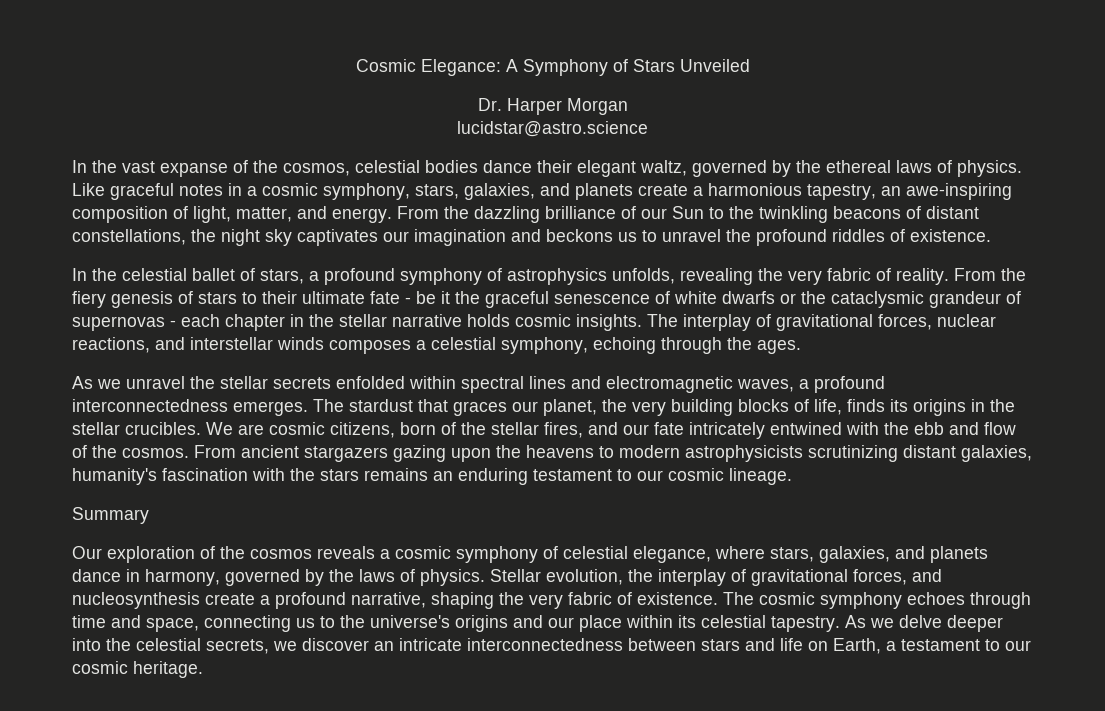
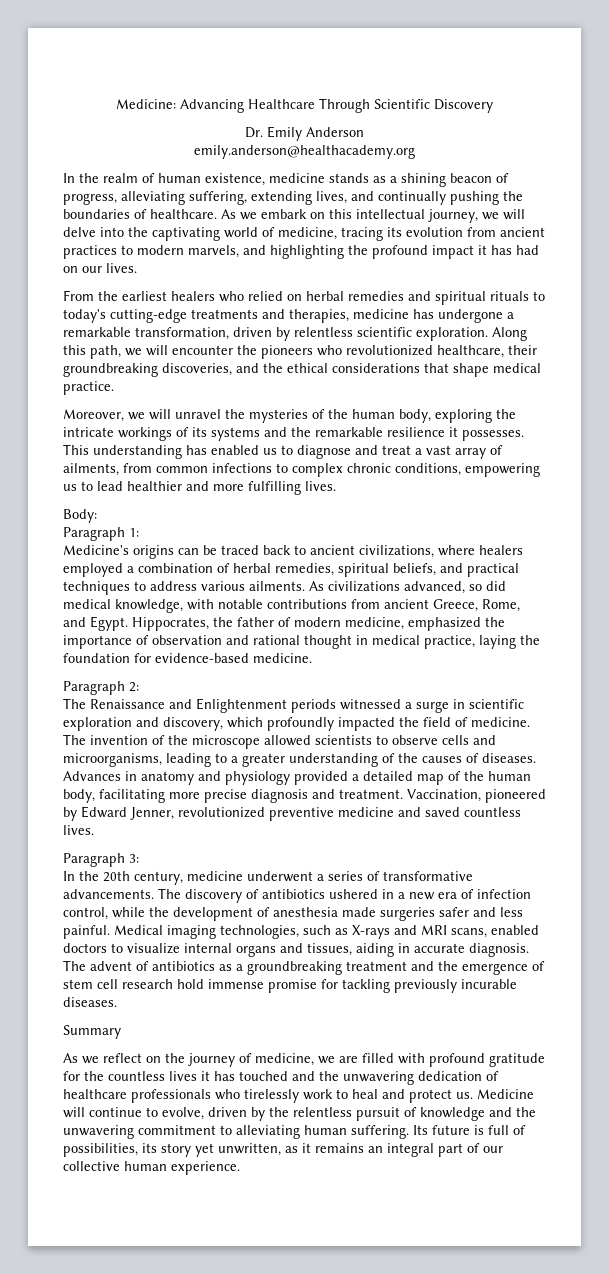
- Cosmic Elegance: A Symphony of Stars Unveiled
- Dr. Harper Morgan
- lucidstar@astro.science
- In the vast expanse of the cosmos, celestial bodies dance their elegant waltz, governed by the ethereal laws of physics. Like graceful notes in a cosmic symphony, stars, galaxies, and planets create a harmonious tapestry, an awe-inspiring composition of light, matter, and energy. From the dazzling brilliance of our Sun to the twinkling beacons of distant constellations, the night sky captivates our imagination and beckons us to unravel the profound riddles of existence.
- In the celestial ballet of stars, a profound symphony of astrophysics unfolds, revealing the very fabric of reality. From the fiery genesis of stars to their ultimate fate - be it the graceful senescence of white dwarfs or the cataclysmic grandeur of supernovas - each chapter in the stellar narrative holds cosmic insights. The interplay of gravitational forces, nuclear reactions, and interstellar winds composes a celestial symphony, echoing through the ages.
- As we unravel the stellar secrets enfolded within spectral lines and electromagnetic waves, a profound interconnectedness emerges. The stardust that graces our planet, the very building blocks of life, finds its origins in the stellar crucibles. We are cosmic citizens, born of the stellar fires, and our fate intricately entwined with the ebb and flow of the cosmos. From ancient stargazers gazing upon the heavens to modern astrophysicists scrutinizing distant galaxies, humanity's fascination with the stars remains an enduring testament to our cosmic lineage.
+ Medicine: Advancing Healthcare Through Scientific Discovery
+ Dr. Emily Anderson
+ emily.anderson@healthacademy.org
+ In the realm of human existence, medicine stands as a shining beacon of progress, alleviating suffering, extending lives, and continually pushing the boundaries of healthcare. As we embark on this intellectual journey, we will delve into the captivating world of medicine, tracing its evolution from ancient practices to modern marvels, and highlighting the profound impact it has had on our lives.
+ From the earliest healers who relied on herbal remedies and spiritual rituals to today's cutting-edge treatments and therapies, medicine has undergone a remarkable transformation, driven by relentless scientific exploration. Along this path, we will encounter the pioneers who revolutionized healthcare, their groundbreaking discoveries, and the ethical considerations that shape medical practice.
+ Moreover, we will unravel the mysteries of the human body, exploring the intricate workings of its systems and the remarkable resilience it possesses. This understanding has enabled us to diagnose and treat a vast array of ailments, from common infections to complex chronic conditions, empowering us to lead healthier and more fulfilling lives.
+ Body:
+ Paragraph 1:
+ Medicine's origins can be traced back to ancient civilizations, where healers employed a combination of herbal remedies, spiritual beliefs, and practical techniques to address various ailments. As civilizations advanced, so did medical knowledge, with notable contributions from ancient Greece, Rome, and Egypt. Hippocrates, the father of modern medicine, emphasized the importance of observation and rational thought in medical practice, laying the foundation for evidence-based medicine.
+ Paragraph 2:
+ The Renaissance and Enlightenment periods witnessed a surge in scientific exploration and discovery, which profoundly impacted the field of medicine. The invention of the microscope allowed scientists to observe cells and microorganisms, leading to a greater understanding of the causes of diseases. Advances in anatomy and physiology provided a detailed map of the human body, facilitating more precise diagnosis and treatment. Vaccination, pioneered by Edward Jenner, revolutionized preventive medicine and saved countless lives.
+ Paragraph 3:
+ In the 20th century, medicine underwent a series of transformative advancements. The discovery of antibiotics ushered in a new era of infection control, while the development of anesthesia made surgeries safer and less painful. Medical imaging technologies, such as X-rays and MRI scans, enabled doctors to visualize internal organs and tissues, aiding in accurate diagnosis. The advent of antibiotics as a groundbreaking treatment and the emergence of stem cell research hold immense promise for tackling previously incurable diseases.
  Summary
- Our exploration of the cosmos reveals a cosmic symphony of celestial elegance, where stars, galaxies, and planets dance in harmony, governed by the laws of physics. Stellar evolution, the interplay of gravitational forces, and nucleosynthesis create a profound narrative, shaping the very fabric of existence. The cosmic symphony echoes through time and space, connecting us to the universe's origins and our place within its celestial tapestry. As we delve deeper into the celestial secrets, we discover an intricate interconnectedness between stars and life on Earth, a testament to our cosmic heritage.
+ As we reflect on the journey of medicine, we are filled with profound gratitude for the countless lives it has touched and the unwavering dedication of healthcare professionals who tirelessly work to heal and protect us. Medicine will continue to evolve, driven by the relentless pursuit of knowledge and the unwavering commitment to alleviating human suffering. Its future is full of possibilities, its story yet unwritten, as it remains an integral part of our collective human experience.

